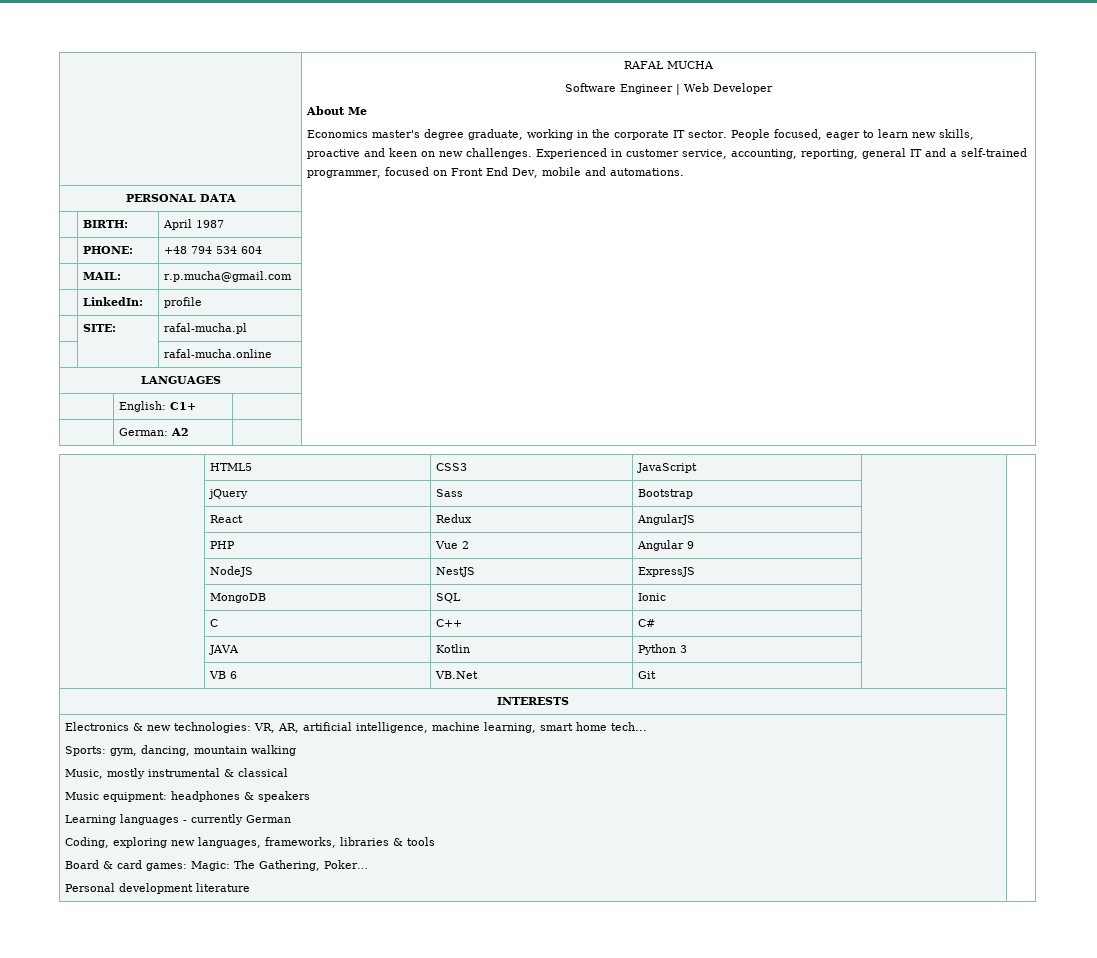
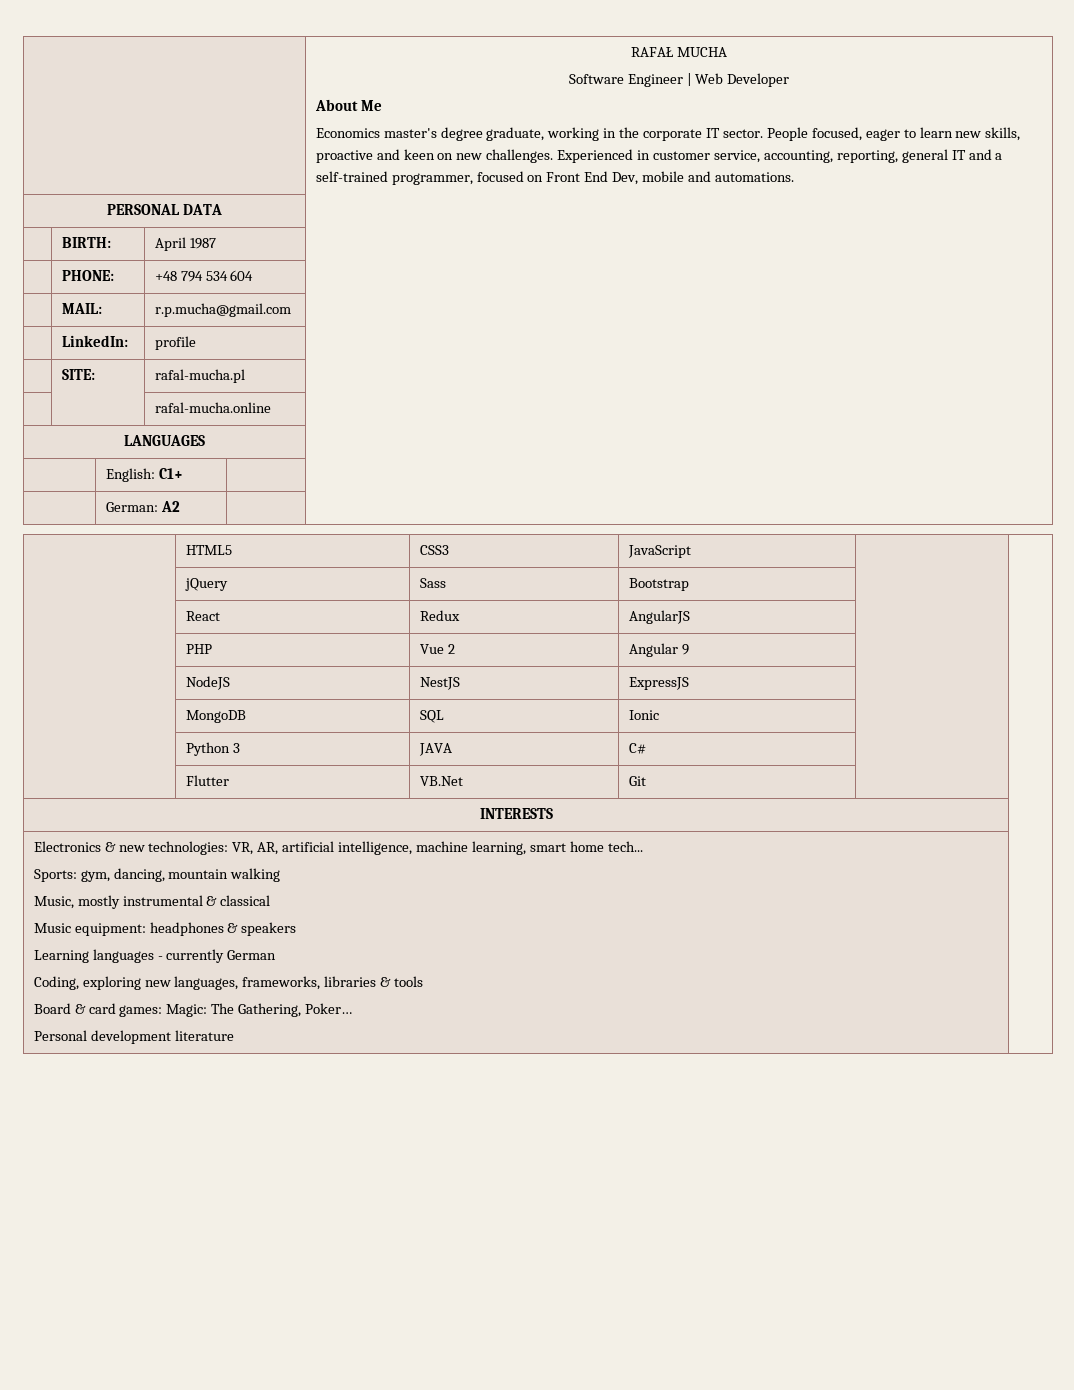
- | C | C++ | C# | |
- | JAVA | Kotlin | Python 3 | |
- | VB 6 | VB.Net | Git | |
+ | Python 3 | JAVA | C# | |
+ | Flutter | VB.Net | Git | |

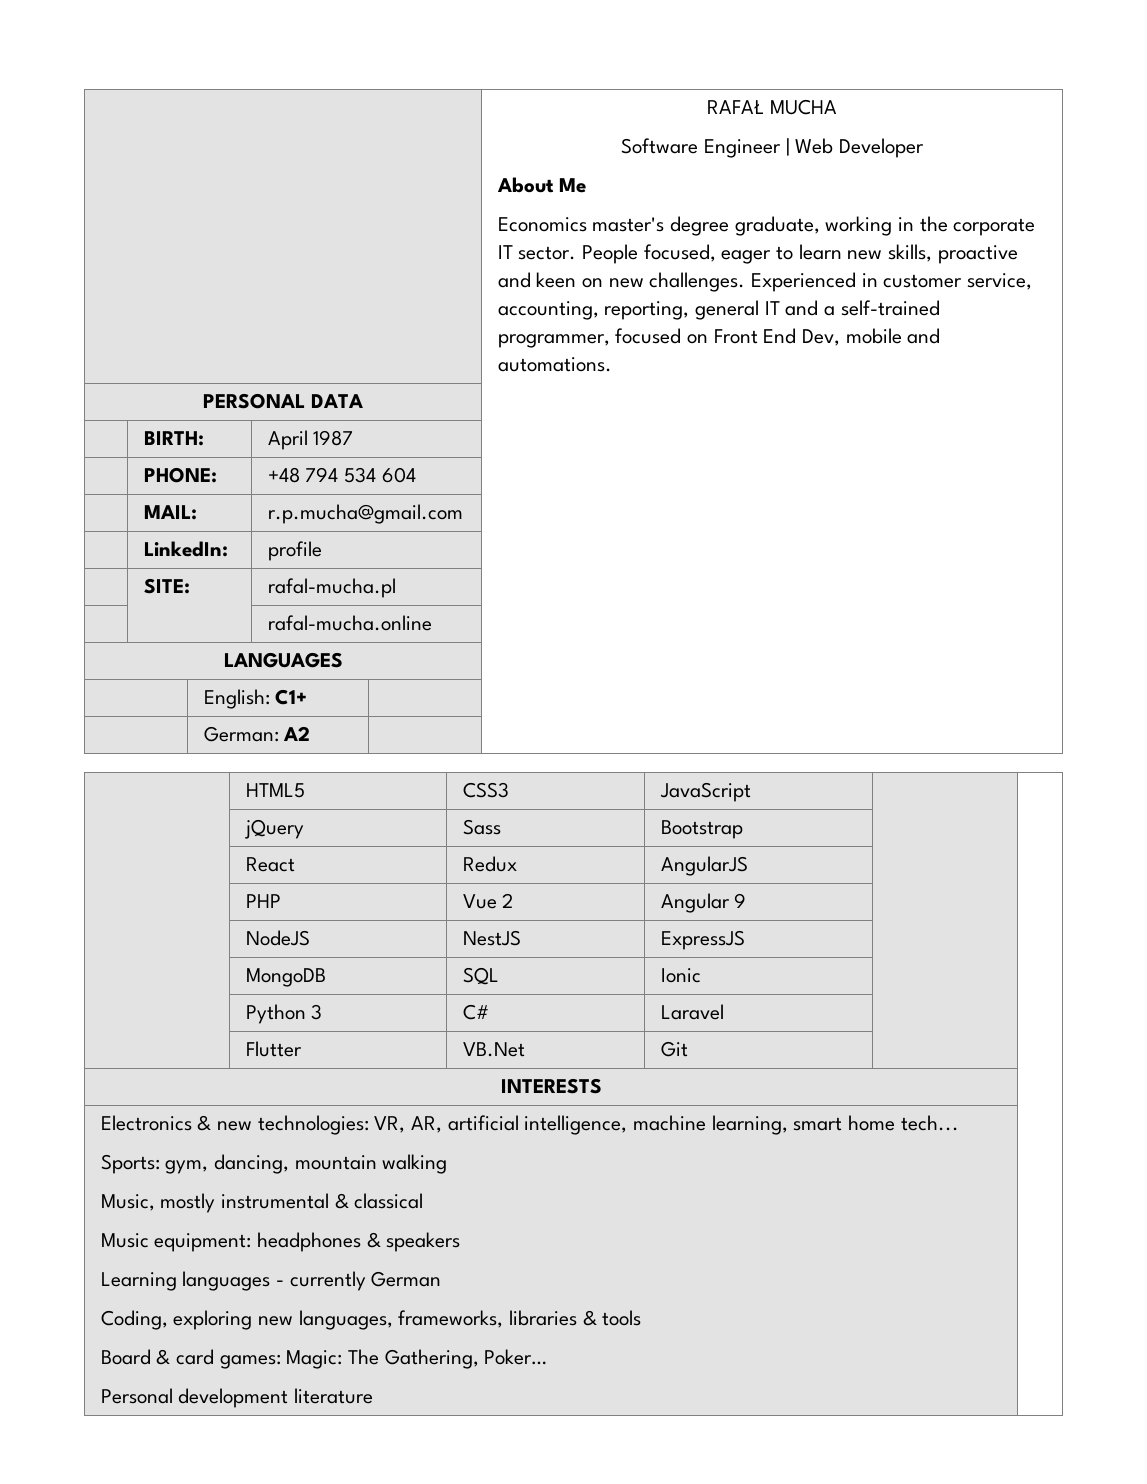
- | Python 3 | JAVA | C# | |
+ | Python 3 | C# | Laravel | |

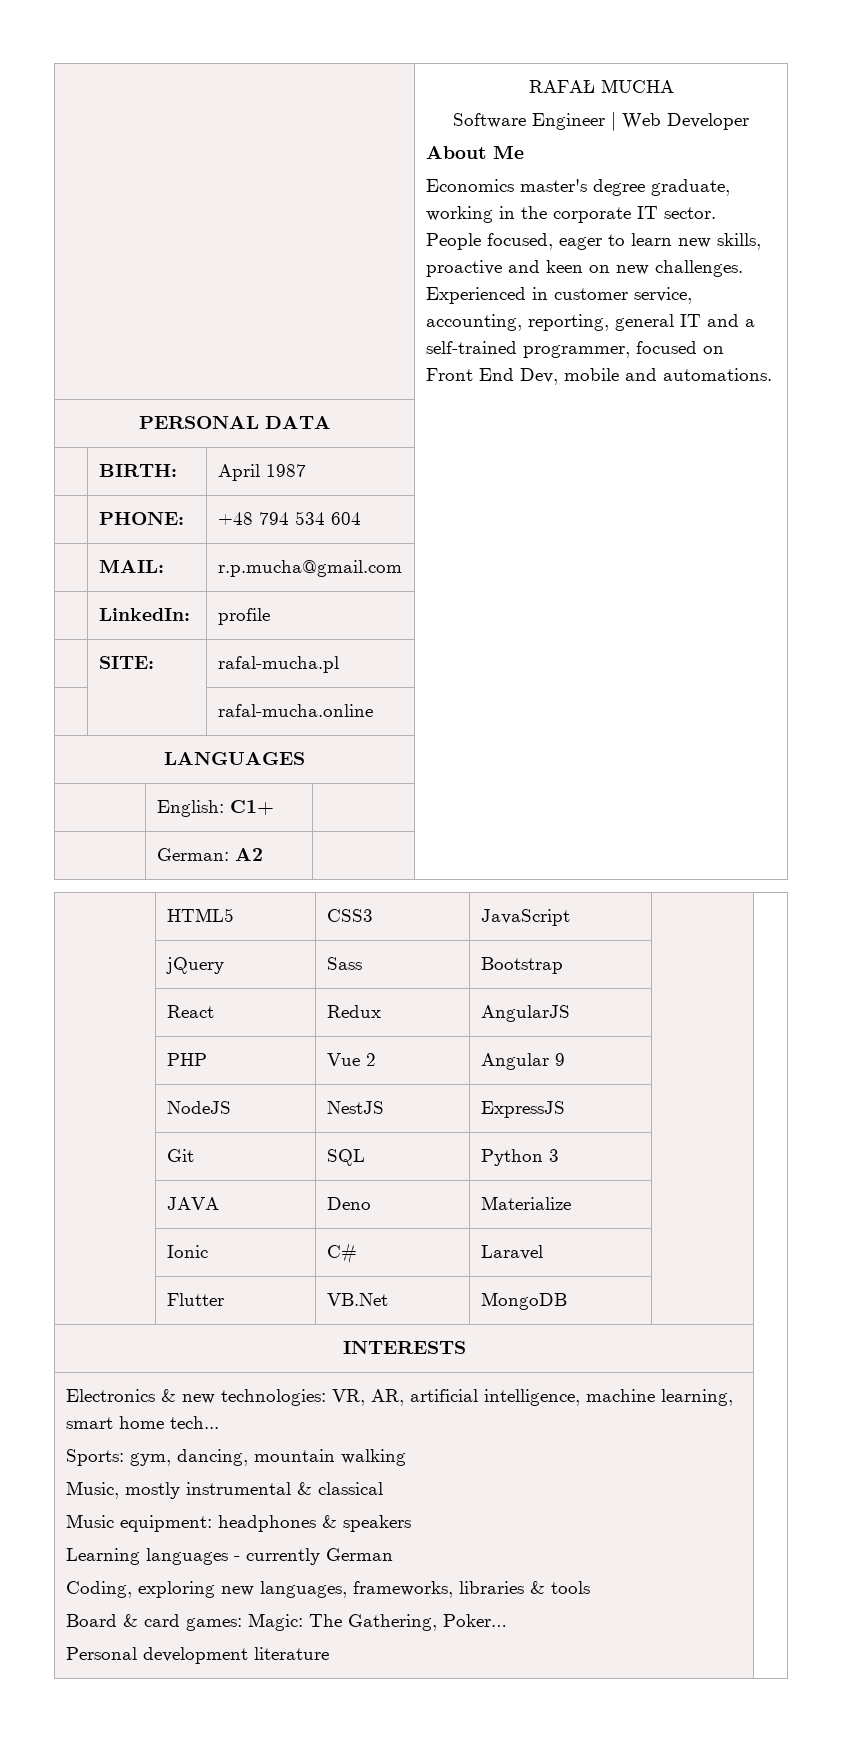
- | MongoDB | SQL | Ionic | |
- | Python 3 | C# | Laravel | |
+ | Git | SQL | Python 3 | |
+ | JAVA | Deno | Materialize | |
+ | Ionic | C# | Laravel | |
- | Flutter | VB.Net | Git | |
+ | Flutter | VB.Net | MongoDB | |

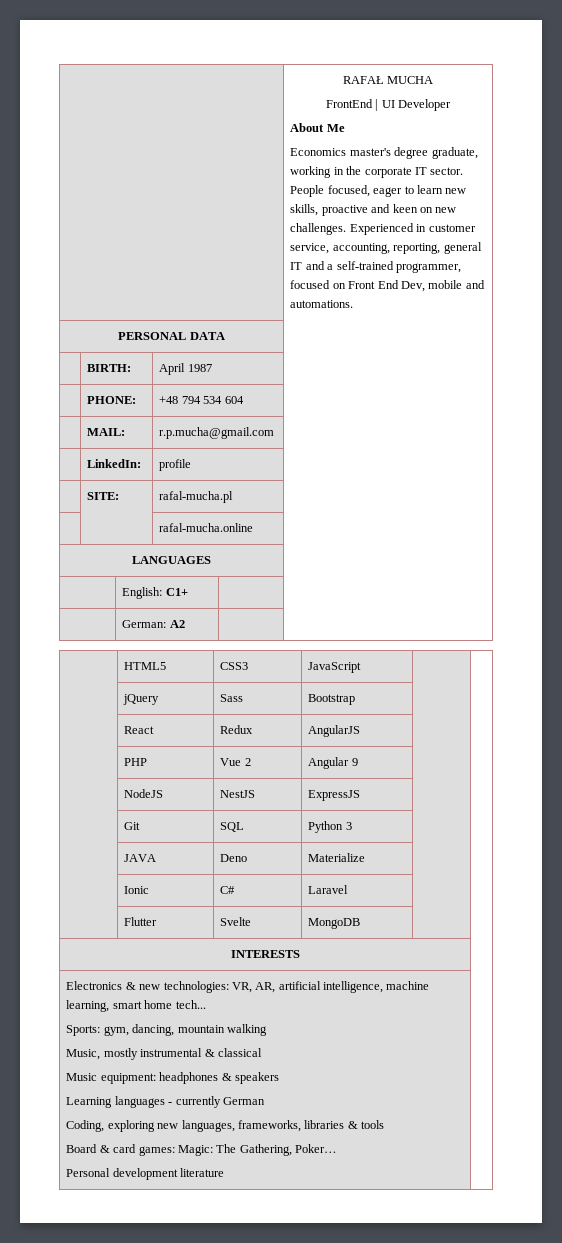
- Software Engineer | Web Developer
+ FrontEnd | UI Developer
- | Flutter | VB.Net | MongoDB | |
+ | Flutter | Svelte | MongoDB | |

